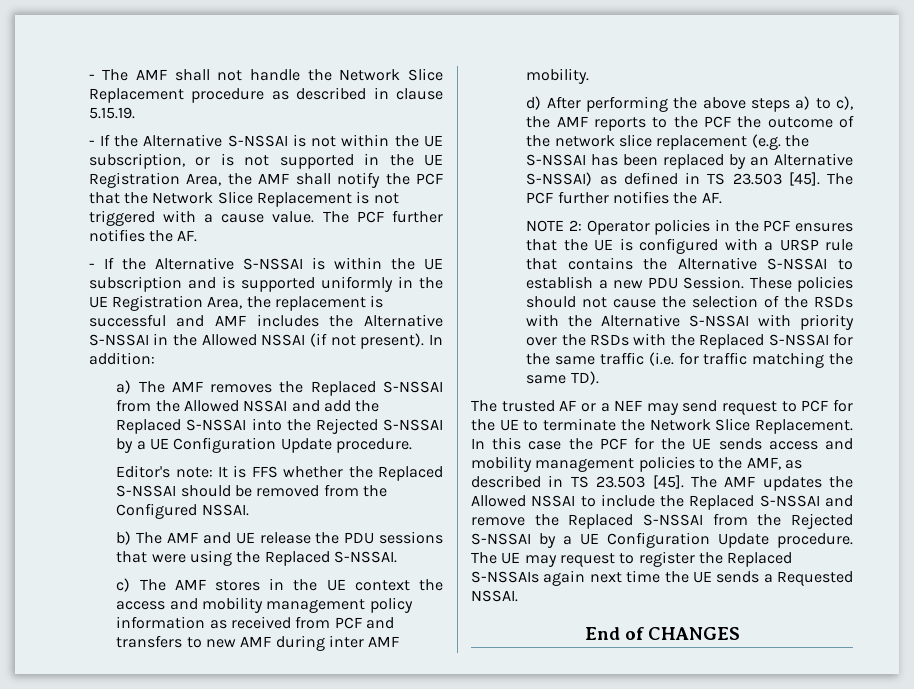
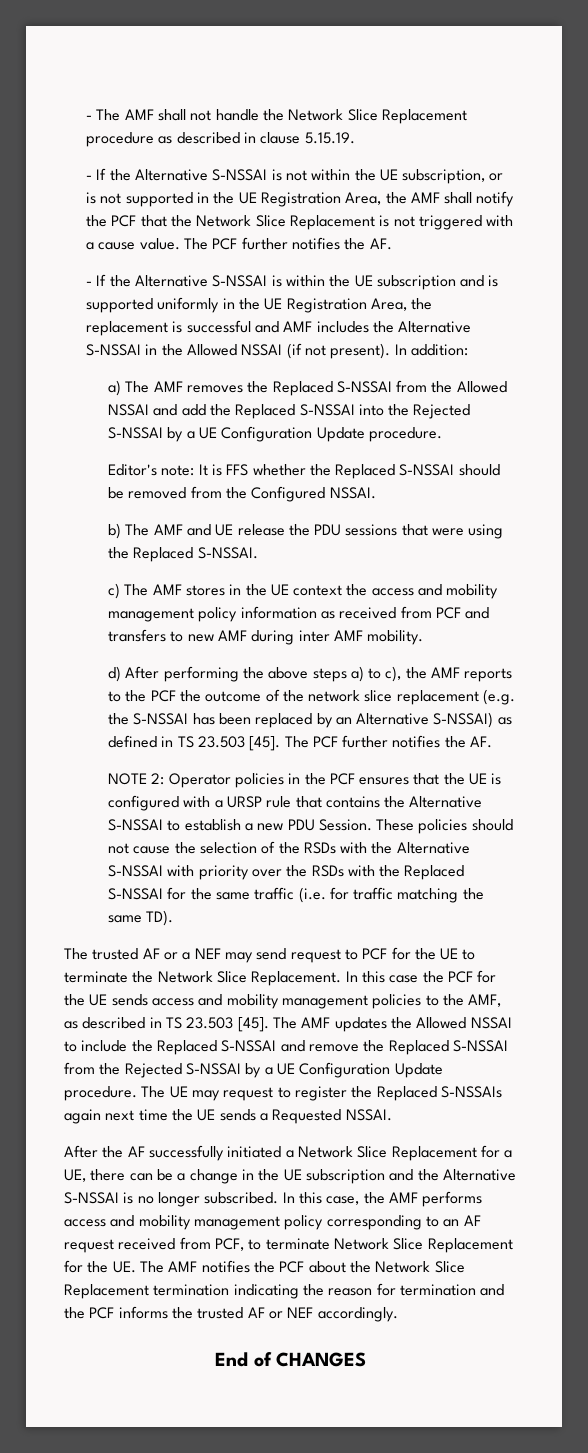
+ After the AF successfully initiated a Network Slice Replacement for a UE, there can be a change in the UE subscription and the Alternative S-NSSAI is no longer subscribed. In this case, the AMF performs access and mobility management policy corresponding to an AF request received from PCF, to terminate Network Slice Replacement for the UE. The AMF notifies the PCF about the Network Slice Replacement termination indicating the reason for termination and the PCF informs the trusted AF or NEF accordingly.

